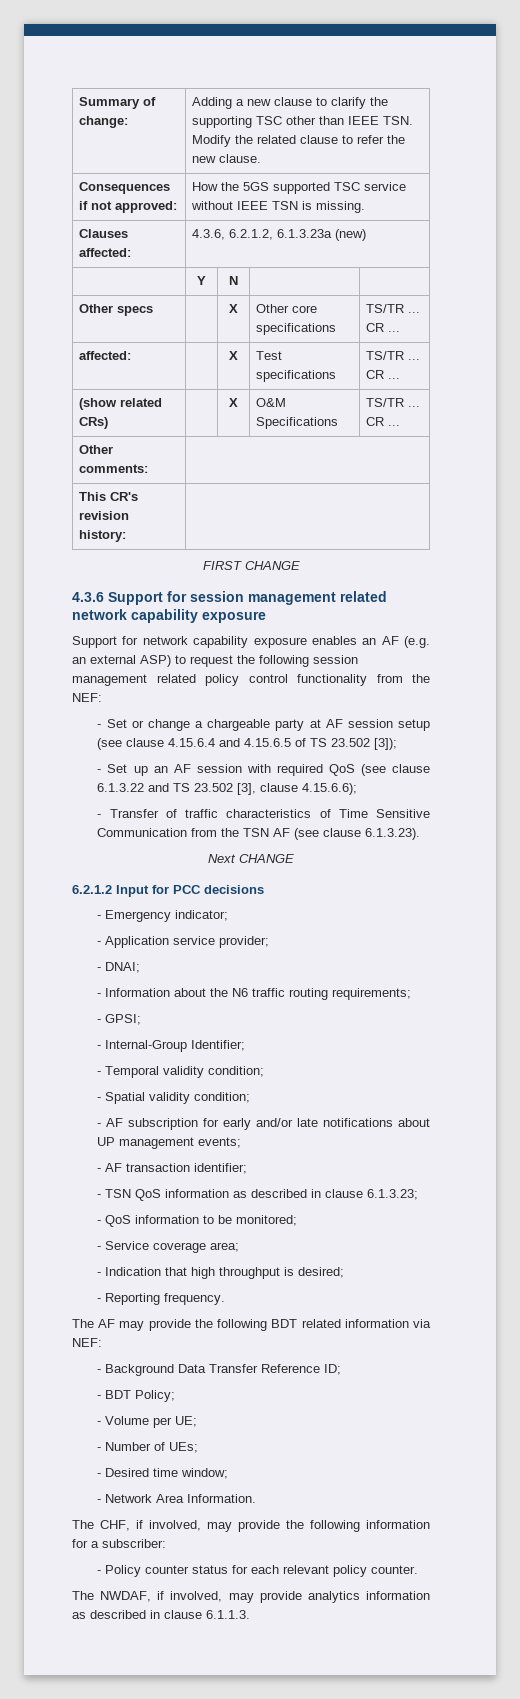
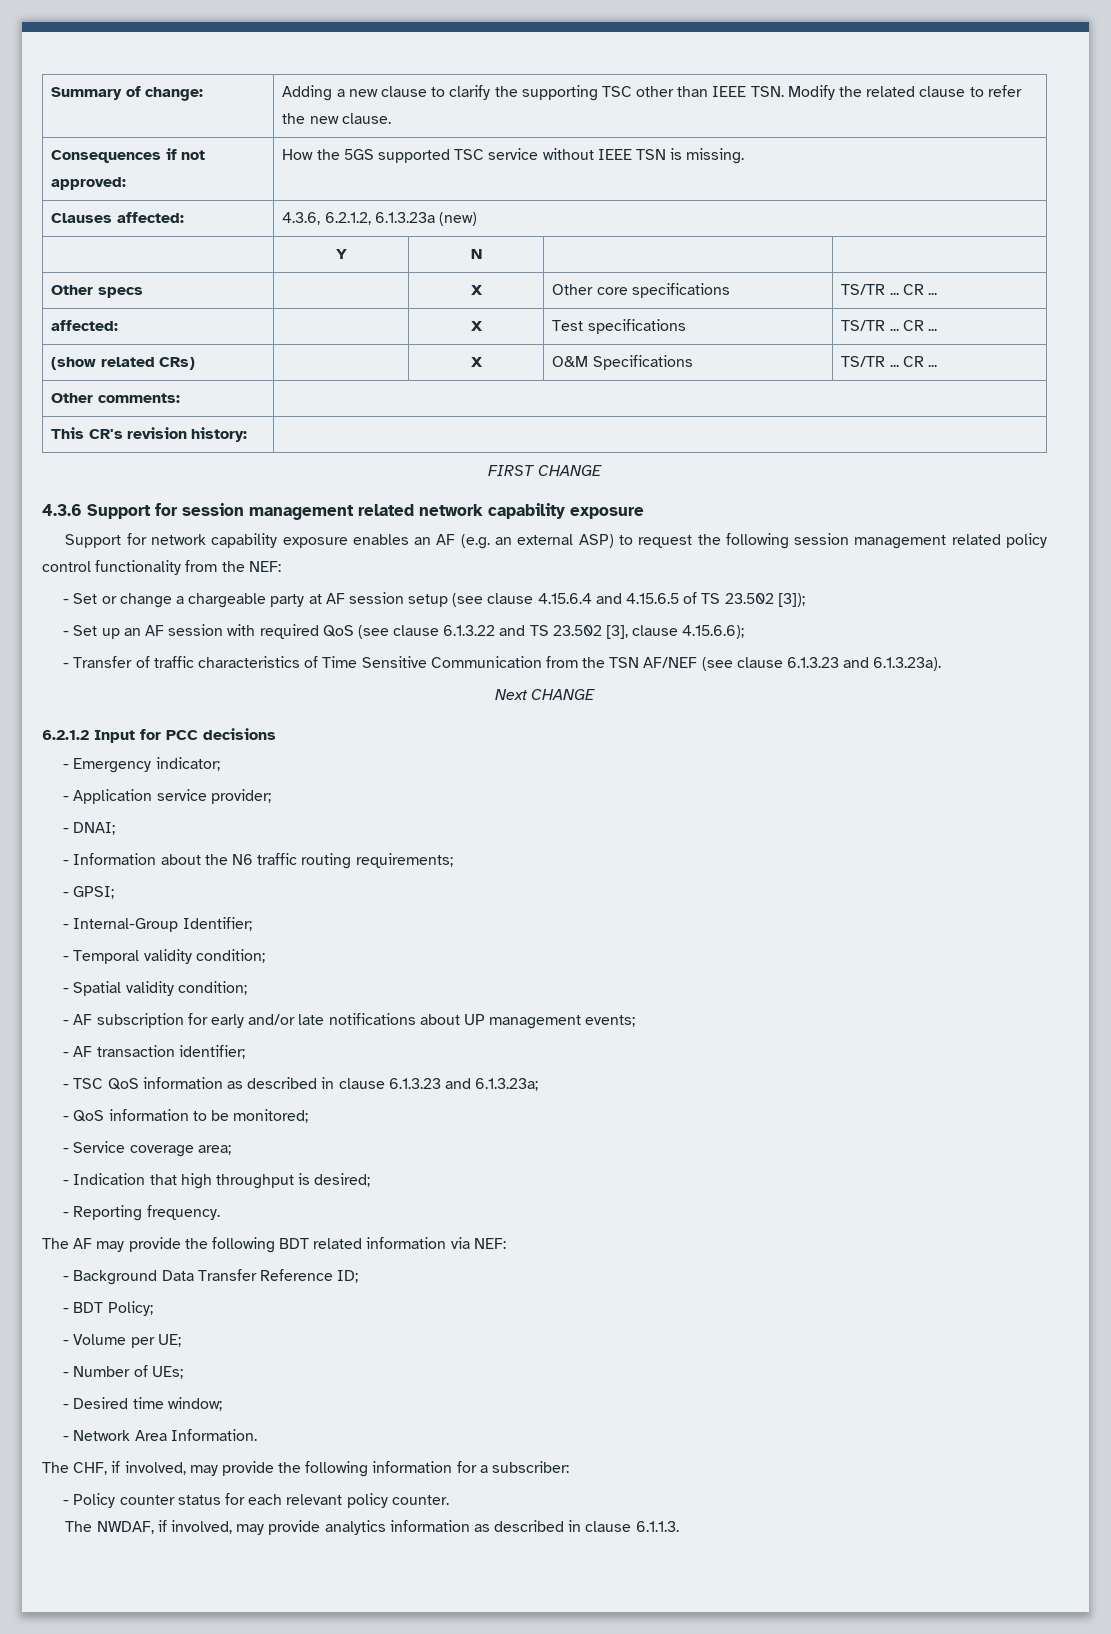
- - Transfer of traffic characteristics of Time Sensitive Communication from the TSN AF (see clause 6.1.3.23).
+ - Transfer of traffic characteristics of Time Sensitive Communication from the TSN AF/NEF (see clause 6.1.3.23 and 6.1.3.23a).
- - TSN QoS information as described in clause 6.1.3.23;
+ - TSC QoS information as described in clause 6.1.3.23 and 6.1.3.23a;

